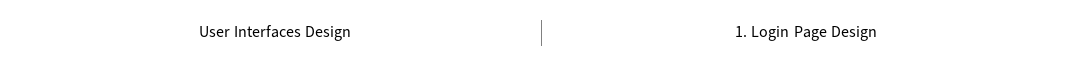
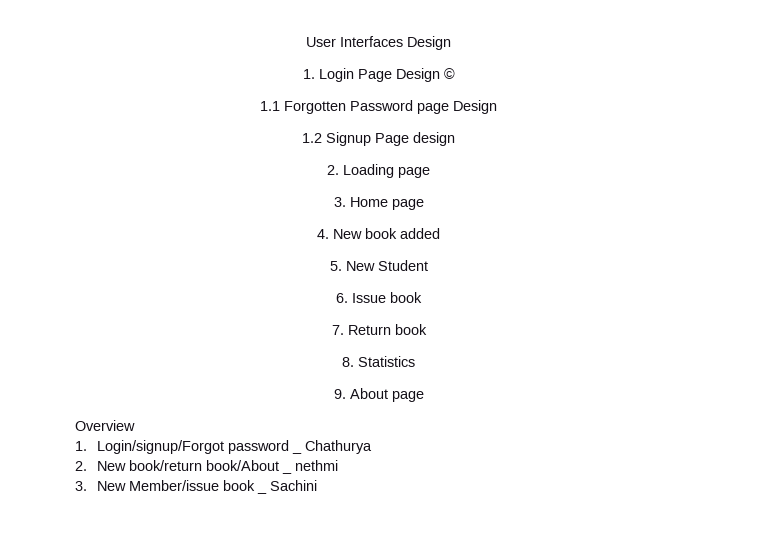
- 1. Login Page Design
+ 1. Login Page Design ©
+ 1.1 Forgotten Password page Design
+ 1.2 Signup Page design
+ 2. Loading page
+ 3. Home page
+ 4. New book added
+ 5. New Student
+ 6. Issue book
+ 7. Return book
+ 8. Statistics
+ 9. About page
+ Overview
+ 1. Login/signup/Forgot password _ Chathurya
+ 2. New book/return book/About _ nethmi
+ 3. New Member/issue book _ Sachini

